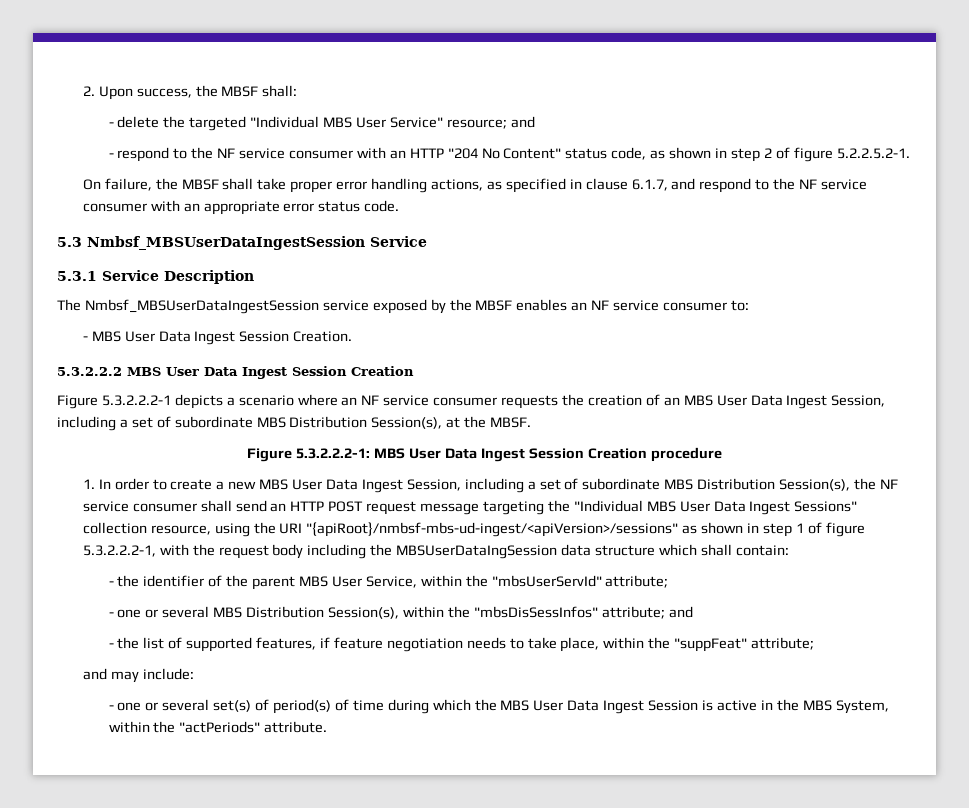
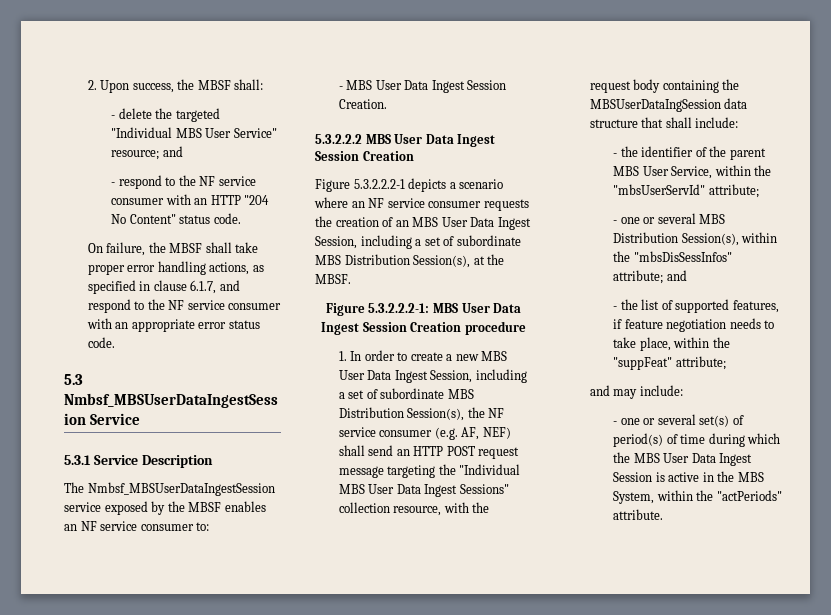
- - respond to the NF service consumer with an HTTP "204 No Content" status code, as shown in step 2 of figure 5.2.2.5.2-1.
+ - respond to the NF service consumer with an HTTP "204 No Content" status code.
- 1. In order to create a new MBS User Data Ingest Session, including a set of subordinate MBS Distribution Session(s), the NF service consumer shall send an HTTP POST request message targeting the "Individual MBS User Data Ingest Sessions" collection resource, using the URI "{apiRoot}/nmbsf-mbs-ud-ingest/<apiVersion>/sessions" as shown in step 1 of figure 5.3.2.2.2-1, with the request body including the MBSUserDataIngSession data structure which shall contain:
+ 1. In order to create a new MBS User Data Ingest Session, including a set of subordinate MBS Distribution Session(s), the NF service consumer (e.g. AF, NEF) shall send an HTTP POST request message targeting the "Individual MBS User Data Ingest Sessions" collection resource, with the request body containing the MBSUserDataIngSession data structure that shall include:

